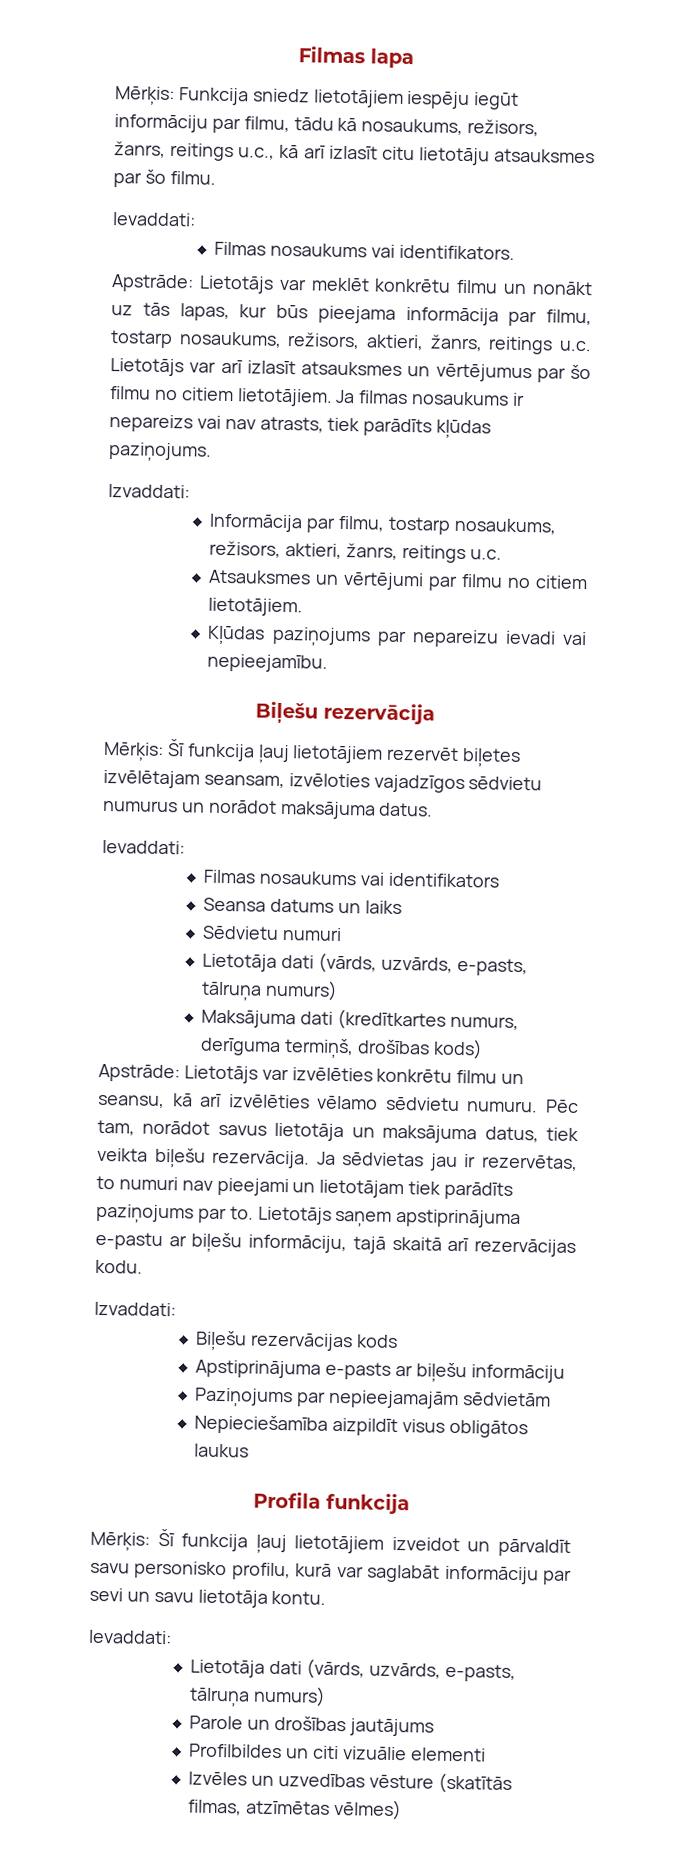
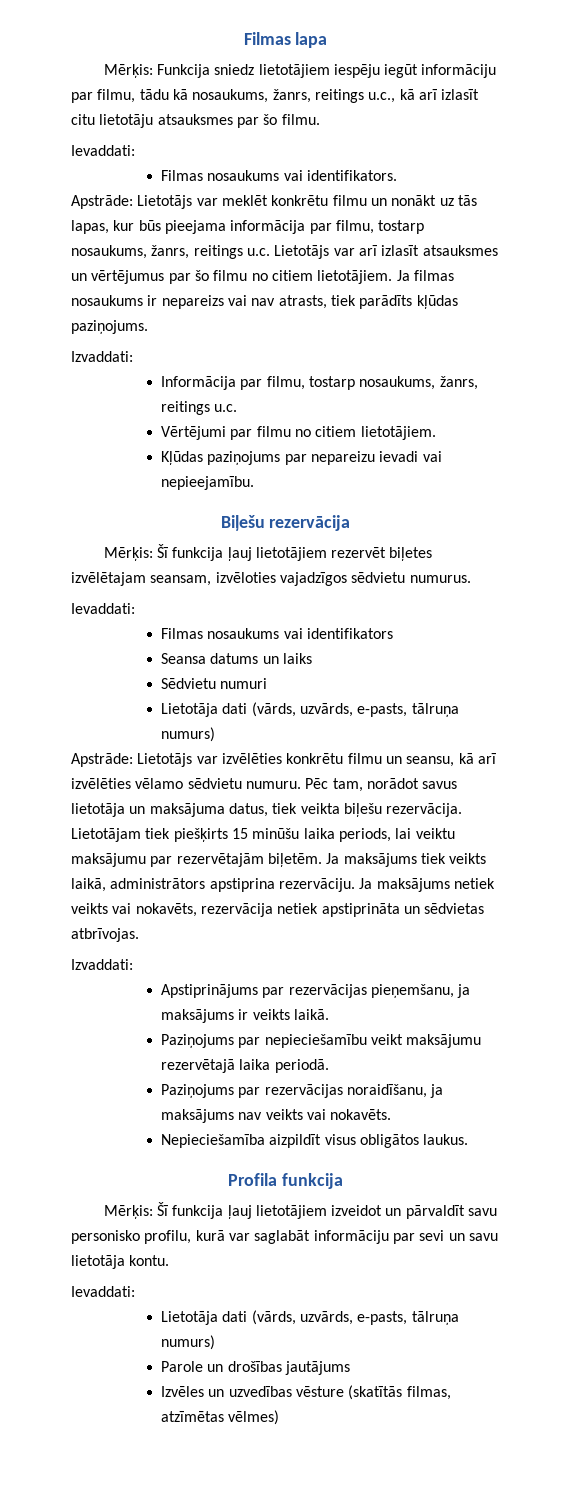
- Mērķis: Funkcija sniedz lietotājiem iespēju iegūt informāciju par filmu, tādu kā nosaukums, režisors, žanrs, reitings u.c., kā arī izlasīt citu lietotāju atsauksmes par šo filmu.
+ Mērķis: Funkcija sniedz lietotājiem iespēju iegūt informāciju par filmu, tādu kā nosaukums, žanrs, reitings u.c., kā arī izlasīt citu lietotāju atsauksmes par šo filmu.
- Apstrāde: Lietotājs var meklēt konkrētu filmu un nonākt uz tās lapas, kur būs pieejama informācija par filmu, tostarp nosaukums, režisors, aktieri, žanrs, reitings u.c. Lietotājs var arī izlasīt atsauksmes un vērtējumus par šo filmu no citiem lietotājiem.
+ Apstrāde: Lietotājs var meklēt konkrētu filmu un nonākt uz tās lapas, kur būs pieejama informācija par filmu, tostarp nosaukums, žanrs, reitings u.c. Lietotājs var arī izlasīt atsauksmes un vērtējumus par šo filmu no citiem lietotājiem.
- Informācija par filmu, tostarp nosaukums, režisors, aktieri, žanrs, reitings u.c.
+ Informācija par filmu, tostarp nosaukums, žanrs, reitings u.c.
- Atsauksmes un vērtējumi par filmu no citiem lietotājiem.
+ Vērtējumi par filmu no citiem lietotājiem.
- Mērķis: Šī funkcija ļauj lietotājiem rezervēt biļetes izvēlētajam seansam, izvēloties vajadzīgos sēdvietu numurus un norādot maksājuma datus.
+ Mērķis: Šī funkcija ļauj lietotājiem rezervēt biļetes izvēlētajam seansam, izvēloties vajadzīgos sēdvietu numurus.
- Maksājuma dati (kredītkartes numurs, derīguma termiņš, drošības kods)
- Ja sēdvietas jau ir rezervētas, to numuri nav pieejami un lietotājam tiek parādīts paziņojums par to. Lietotājs saņem apstiprinājuma e-pastu ar biļešu informāciju, tajā skaitā arī rezervācijas kodu.
+ Lietotājam tiek piešķirts 15 minūšu laika periods, lai veiktu maksājumu par rezervētajām biļetēm. Ja maksājums tiek veikts laikā, administrātors apstiprina rezervāciju. Ja maksājums netiek veikts vai nokavēts, rezervācija netiek apstiprināta un sēdvietas atbrīvojas.
  Izvaddati:
- Biļešu rezervācijas kods
- Apstiprinājuma e-pasts ar biļešu informāciju
- Paziņojums par nepieejamajām sēdvietām
+ Apstiprinājums par rezervācijas pieņemšanu, ja maksājums ir veikts laikā.
+ Paziņojums par nepieciešamību veikt maksājumu rezervētajā laika periodā.
+ Paziņojums par rezervācijas noraidīšanu, ja maksājums nav veikts vai nokavēts.
- Nepieciešamība aizpildīt visus obligātos laukus
+ Nepieciešamība aizpildīt visus obligātos laukus.
- Profilbildes un citi vizuālie elementi

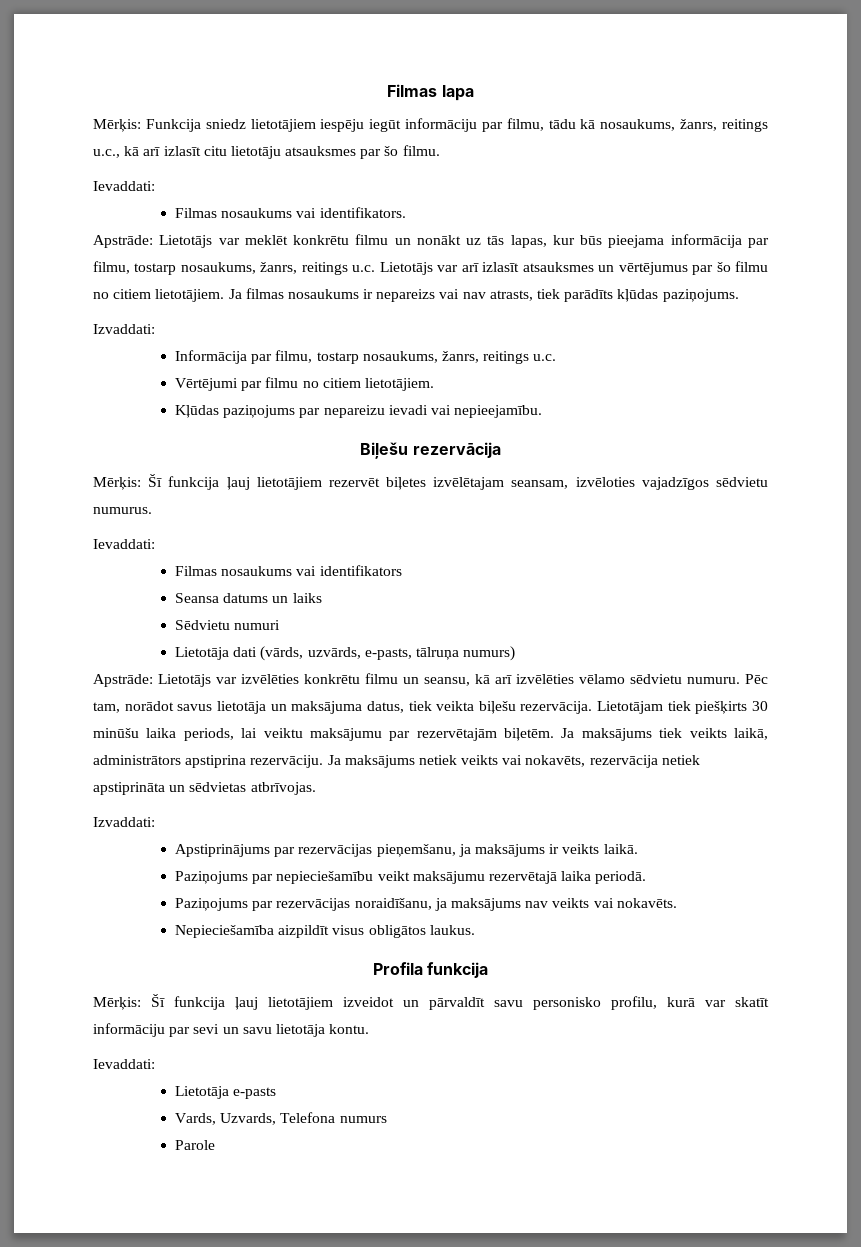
- Lietotājam tiek piešķirts 15 minūšu laika periods, lai veiktu maksājumu par rezervētajām biļetēm.
+ Lietotājam tiek piešķirts 30 minūšu laika periods, lai veiktu maksājumu par rezervētajām biļetēm.
- Mērķis: Šī funkcija ļauj lietotājiem izveidot un pārvaldīt savu personisko profilu, kurā var saglabāt informāciju par sevi un savu lietotāja kontu.
+ Mērķis: Šī funkcija ļauj lietotājiem izveidot un pārvaldīt savu personisko profilu, kurā var skatīt informāciju par sevi un savu lietotāja kontu.
  Ievaddati:
- Lietotāja dati (vārds, uzvārds, e-pasts, tālruņa numurs)
- Parole un drošības jautājums
- Izvēles un uzvedības vēsture (skatītās filmas, atzīmētas vēlmes)
+ Lietotāja e-pasts
+ Vards, Uzvards, Telefona numurs
+ Parole

